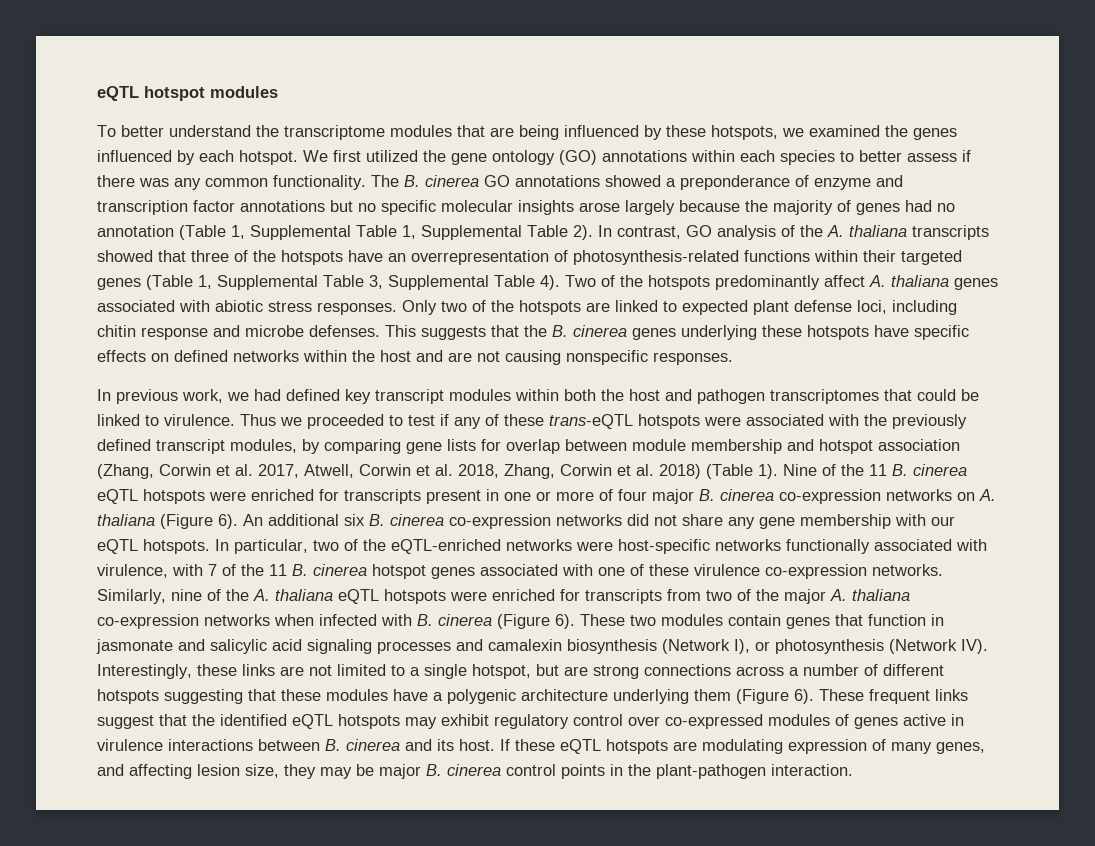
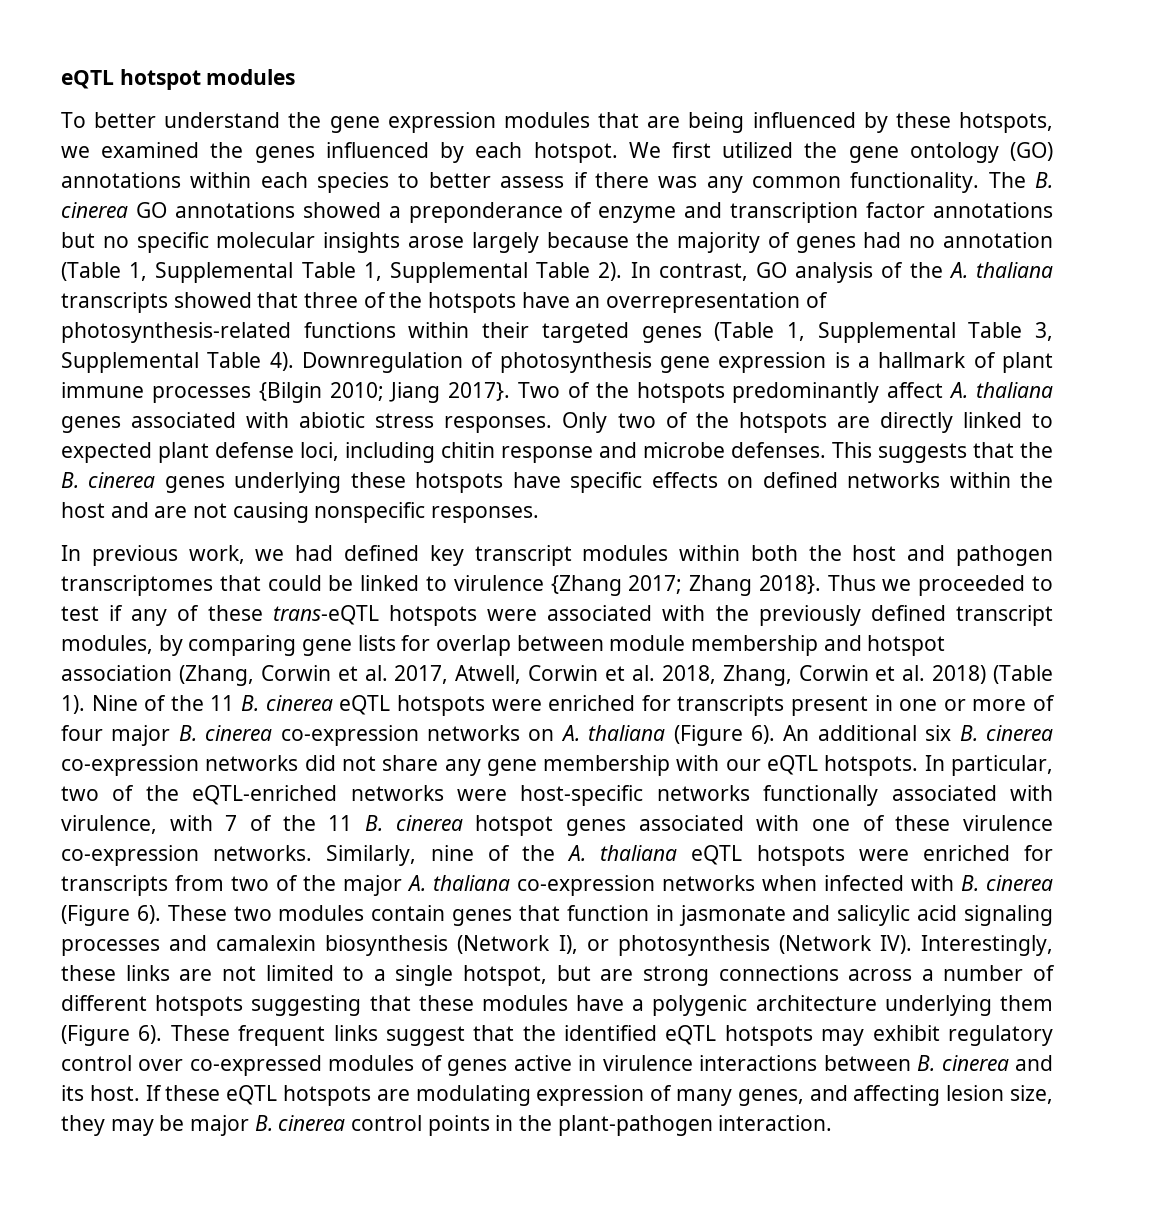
- To better understand the transcriptome modules that are being influenced by these hotspots, we examined the genes influenced by each hotspot.
+ To better understand the gene expression modules that are being influenced by these hotspots, we examined the genes influenced by each hotspot.
+ Downregulation of photosynthesis gene expression is a hallmark of plant immune processes {Bilgin 2010; Jiang 2017}.
- Only two of the hotspots are linked to expected plant defense loci, including chitin response and microbe defenses.
+ Only two of the hotspots are directly linked to expected plant defense loci, including chitin response and microbe defenses.
- In previous work, we had defined key transcript modules within both the host and pathogen transcriptomes that could be linked to virulence.
+ In previous work, we had defined key transcript modules within both the host and pathogen transcriptomes that could be linked to virulence {Zhang 2017; Zhang 2018}.

